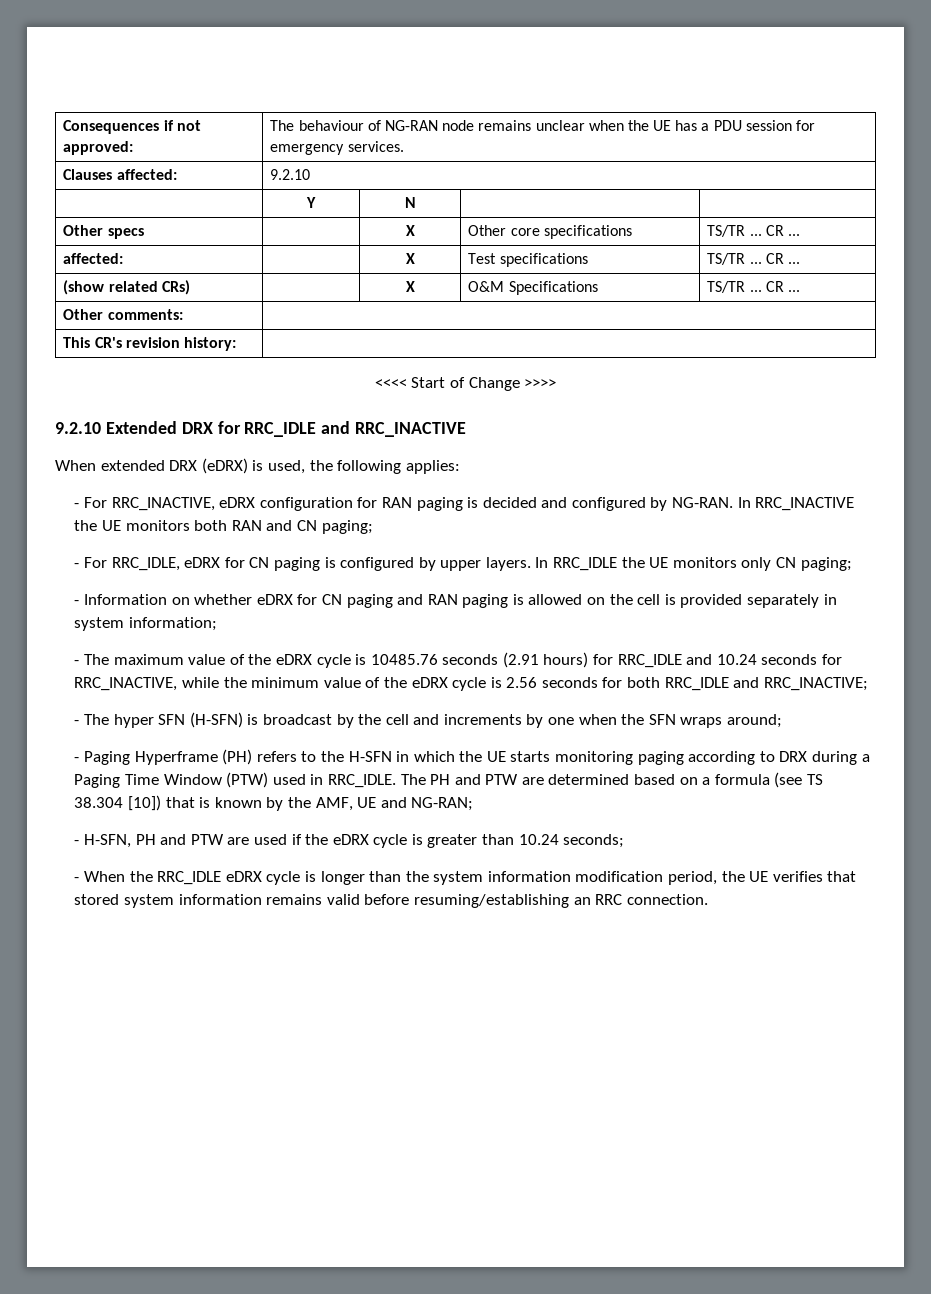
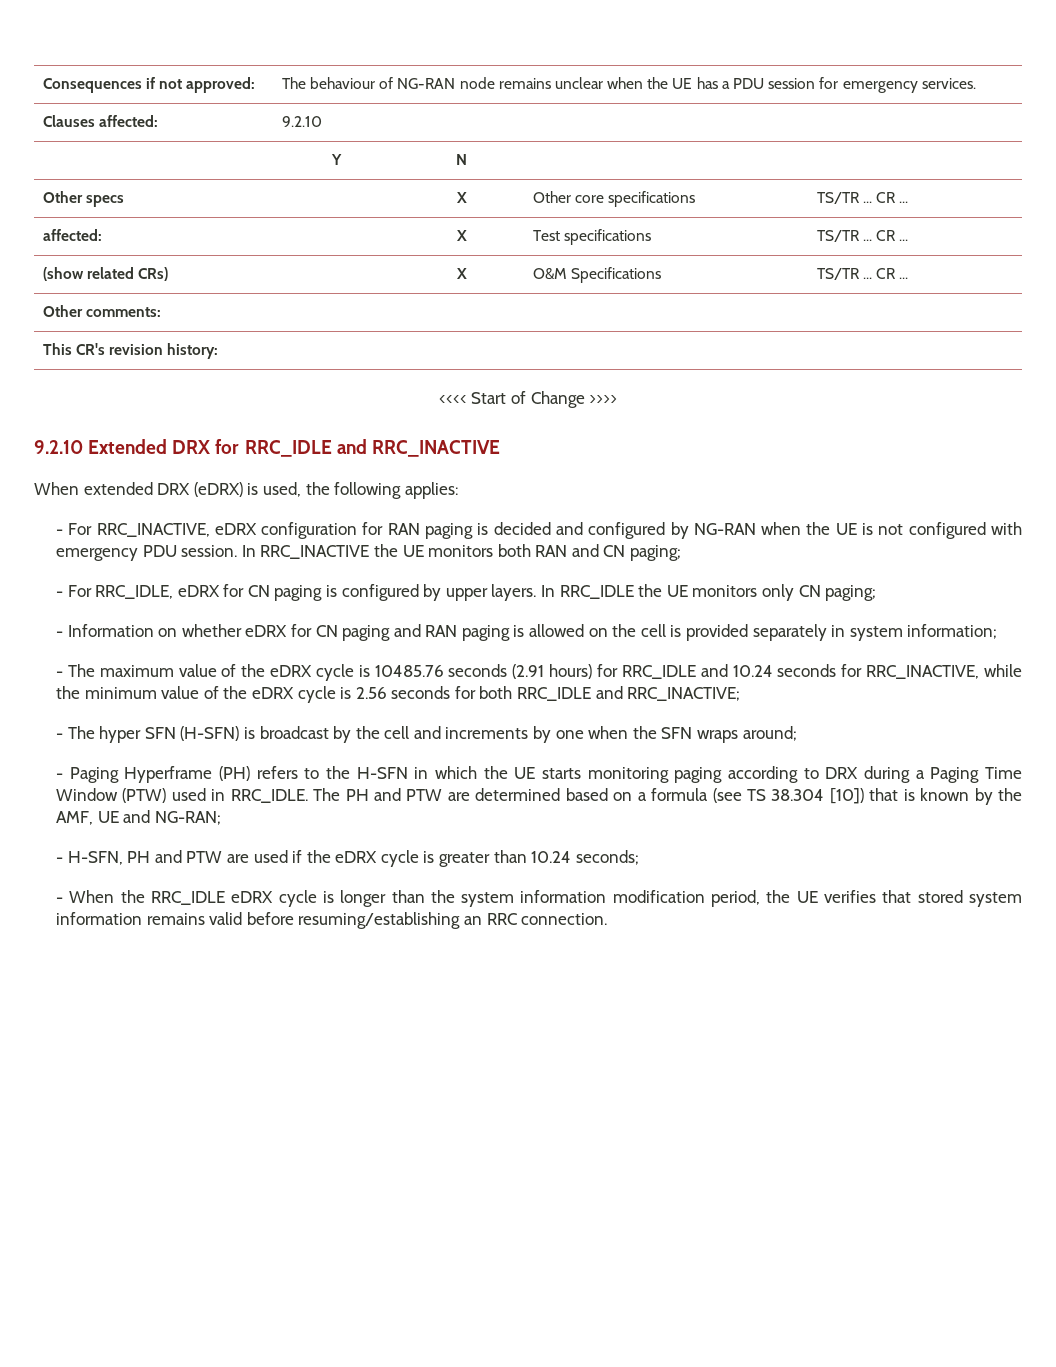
- - For RRC_INACTIVE, eDRX configuration for RAN paging is decided and configured by NG-RAN.
+ - For RRC_INACTIVE, eDRX configuration for RAN paging is decided and configured by NG-RAN when the UE is not configured with emergency PDU session.

